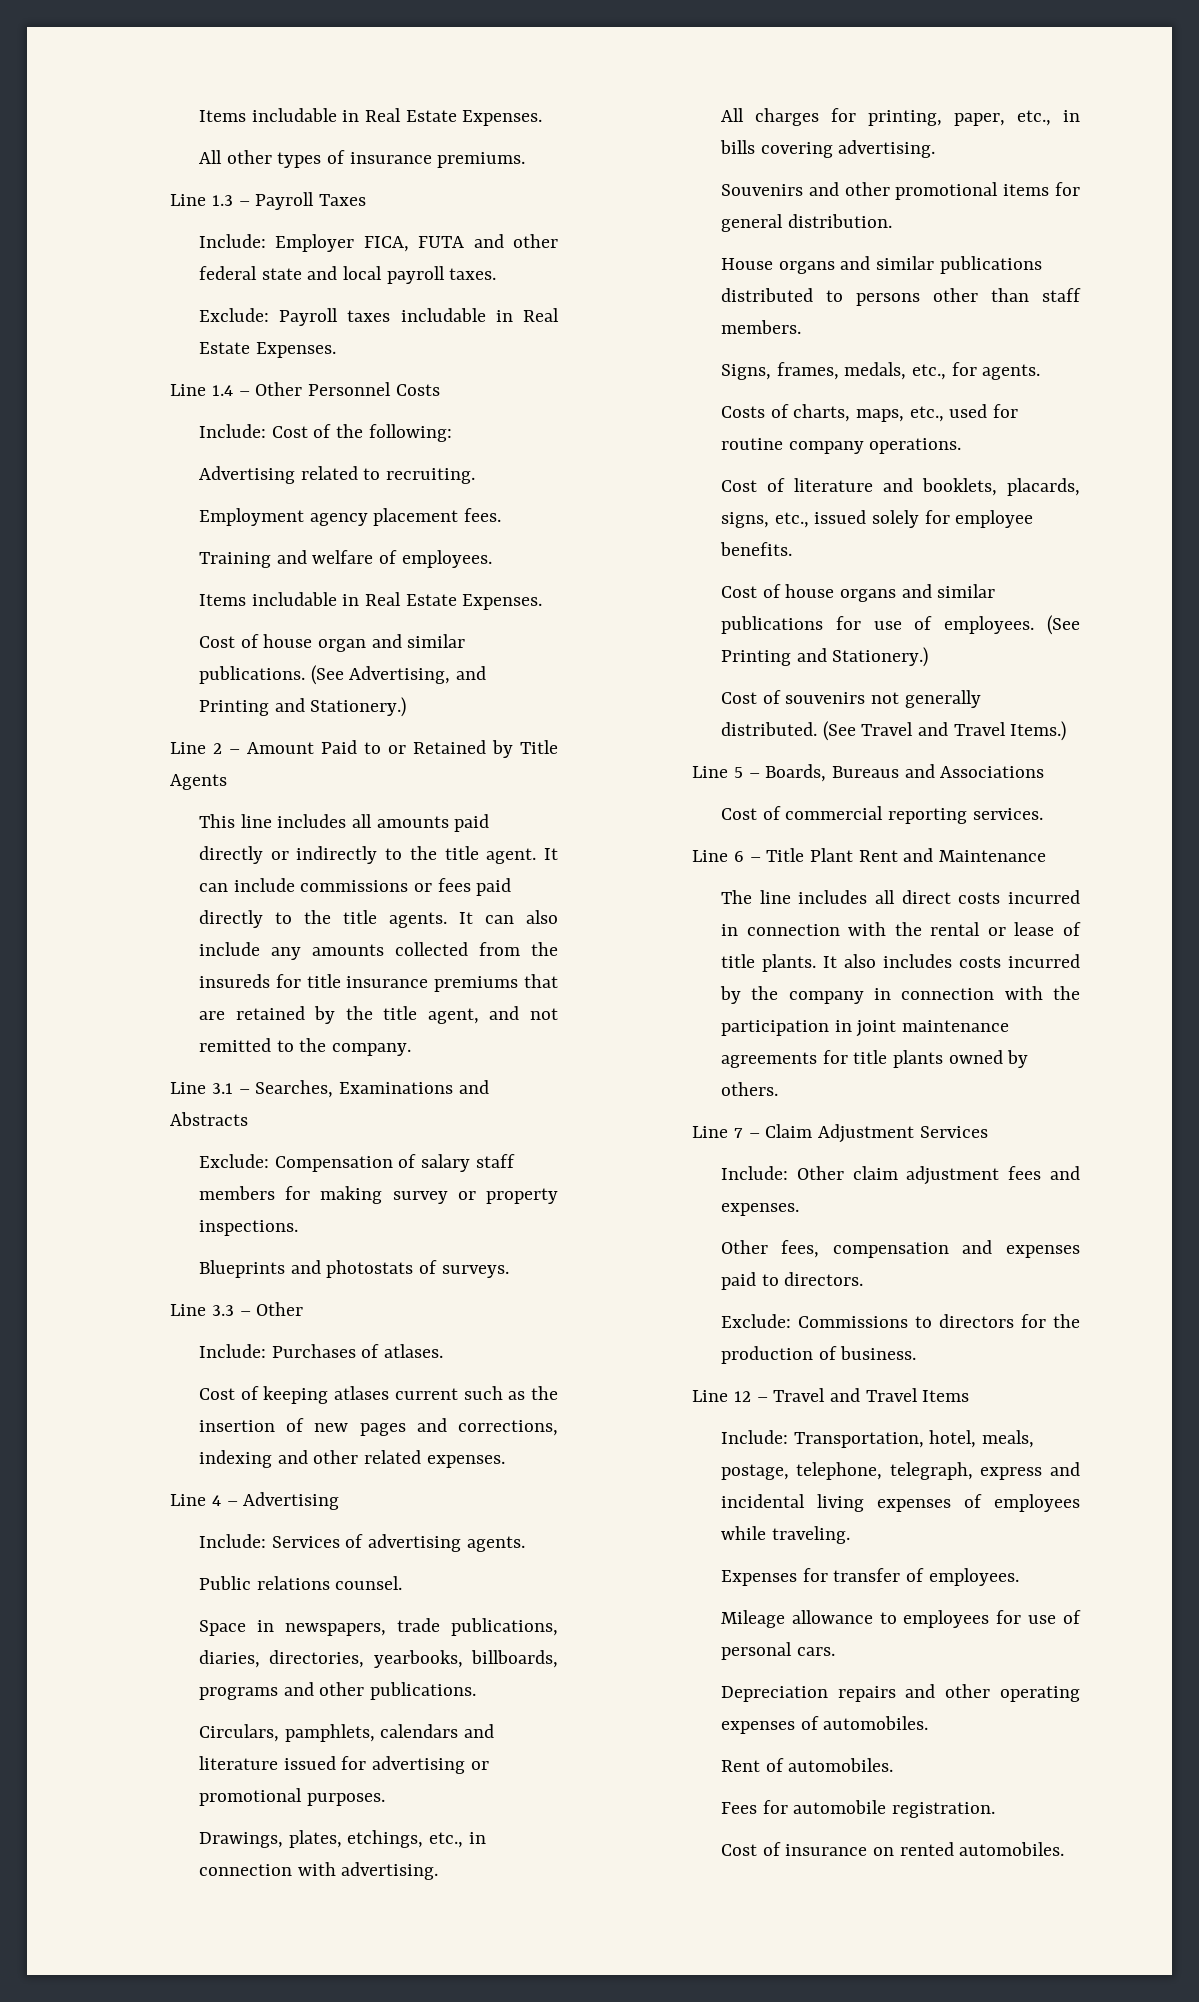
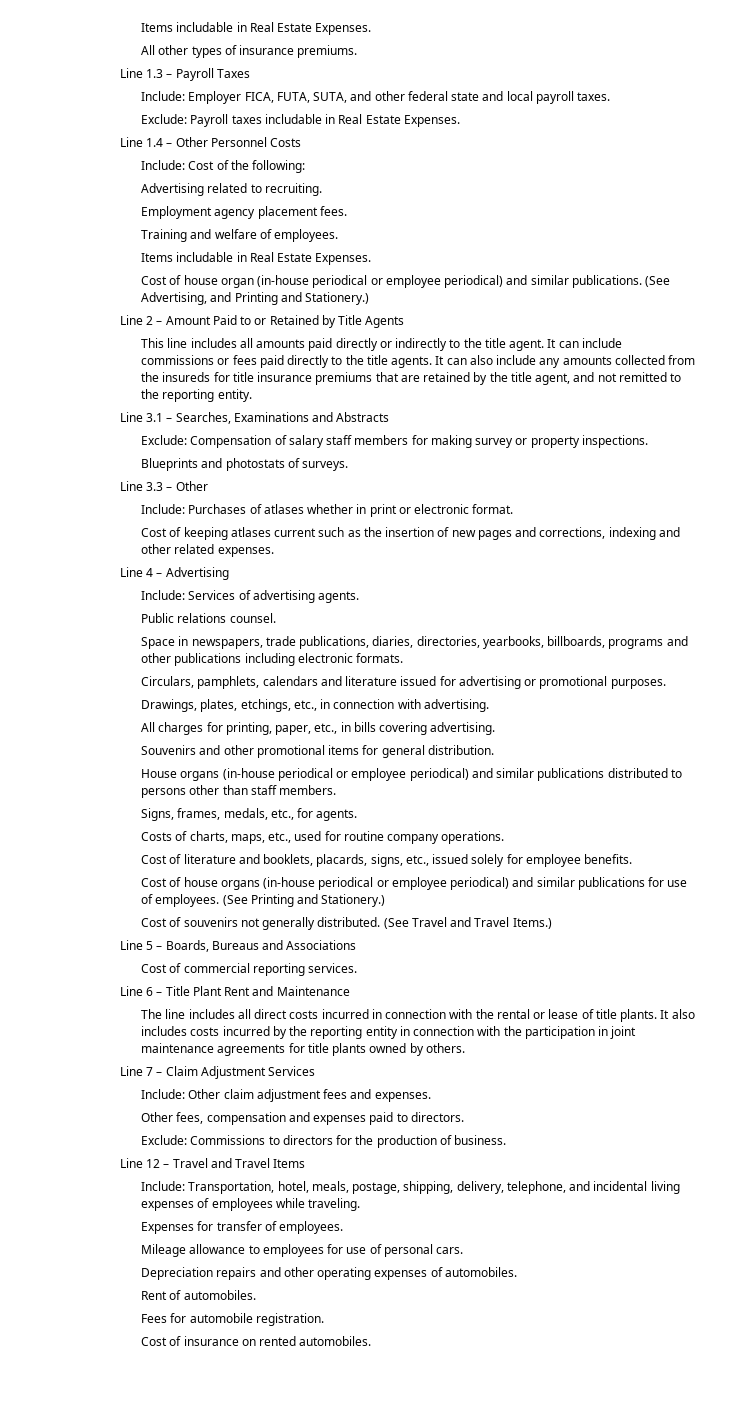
- Include: Employer FICA, FUTA and other federal state and local payroll taxes.
+ Include: Employer FICA, FUTA, SUTA, and other federal state and local payroll taxes.
- Cost of house organ and similar publications.
+ Cost of house organ (in-house periodical or employee periodical) and similar publications.
- It can also include any amounts collected from the insureds for title insurance premiums that are retained by the title agent, and not remitted to the company.
+ It can also include any amounts collected from the insureds for title insurance premiums that are retained by the title agent, and not remitted to the reporting entity.
- Include: Purchases of atlases.
+ Include: Purchases of atlases whether in print or electronic format.
- Space in newspapers, trade publications, diaries, directories, yearbooks, billboards, programs and other publications.
+ Space in newspapers, trade publications, diaries, directories, yearbooks, billboards, programs and other publications including electronic formats.
- House organs and similar publications distributed to persons other than staff members.
+ House organs (in-house periodical or employee periodical) and similar publications distributed to persons other than staff members.
- Cost of house organs and similar publications for use of employees.
+ Cost of house organs (in-house periodical or employee periodical) and similar publications for use of employees.
- It also includes costs incurred by the company in connection with the participation in joint maintenance agreements for title plants owned by others.
+ It also includes costs incurred by the reporting entity in connection with the participation in joint maintenance agreements for title plants owned by others.
- Include: Transportation, hotel, meals, postage, telephone, telegraph, express and incidental living expenses of employees while traveling.
+ Include: Transportation, hotel, meals, postage, shipping, delivery, telephone, and incidental living expenses of employees while traveling.

